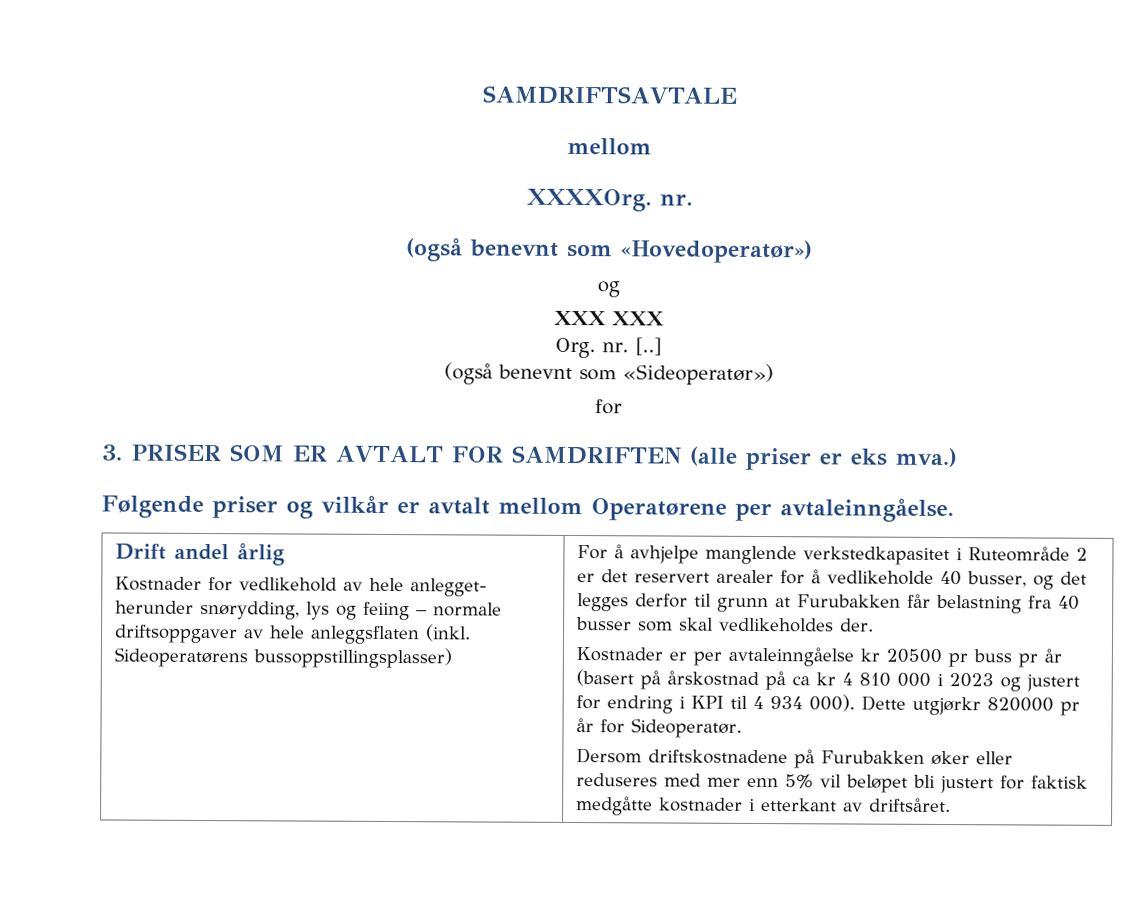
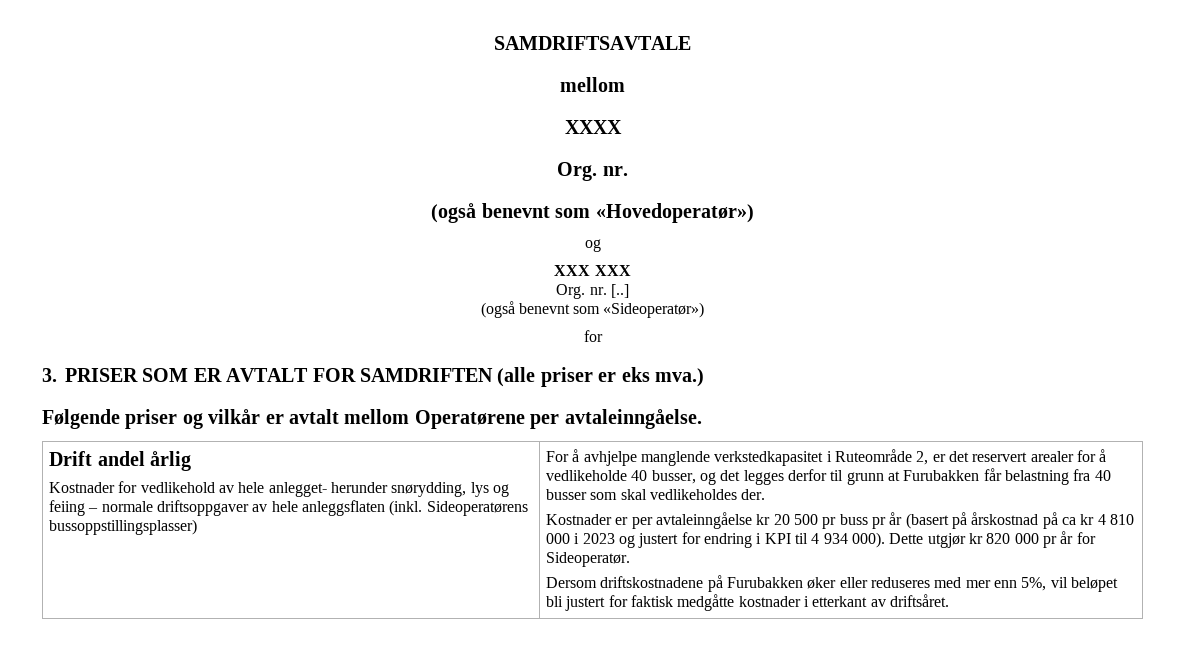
- XXXXOrg. nr.
+ XXXX
+ Org. nr.
- For å avhjelpe manglende verkstedkapasitet i Ruteområde 2 er det reservert arealer for å vedlikeholde 40 busser, og det legges derfor til grunn at Furubakken får belastning fra 40 busser som skal vedlikeholdes der.
+ For å avhjelpe manglende verkstedkapasitet i Ruteområde 2, er det reservert arealer for å vedlikeholde 40 busser, og det legges derfor til grunn at Furubakken får belastning fra 40 busser som skal vedlikeholdes der.
- Kostnader er per avtaleinngåelse kr 20500 pr buss pr år (basert på årskostnad på ca kr 4 810 000 i 2023 og justert for endring i KPI til 4 934 000).
+ Kostnader er per avtaleinngåelse kr 20 500 pr buss pr år (basert på årskostnad på ca kr 4 810 000 i 2023 og justert for endring i KPI til 4 934 000).
- Dette utgjørkr 820000 pr år for Sideoperatør.
+ Dette utgjør kr 820 000 pr år for Sideoperatør.
- Dersom driftskostnadene på Furubakken øker eller reduseres med mer enn 5% vil beløpet bli justert for faktisk medgåtte kostnader i etterkant av driftsåret.
+ Dersom driftskostnadene på Furubakken øker eller reduseres med mer enn 5%, vil beløpet bli justert for faktisk medgåtte kostnader i etterkant av driftsåret.

